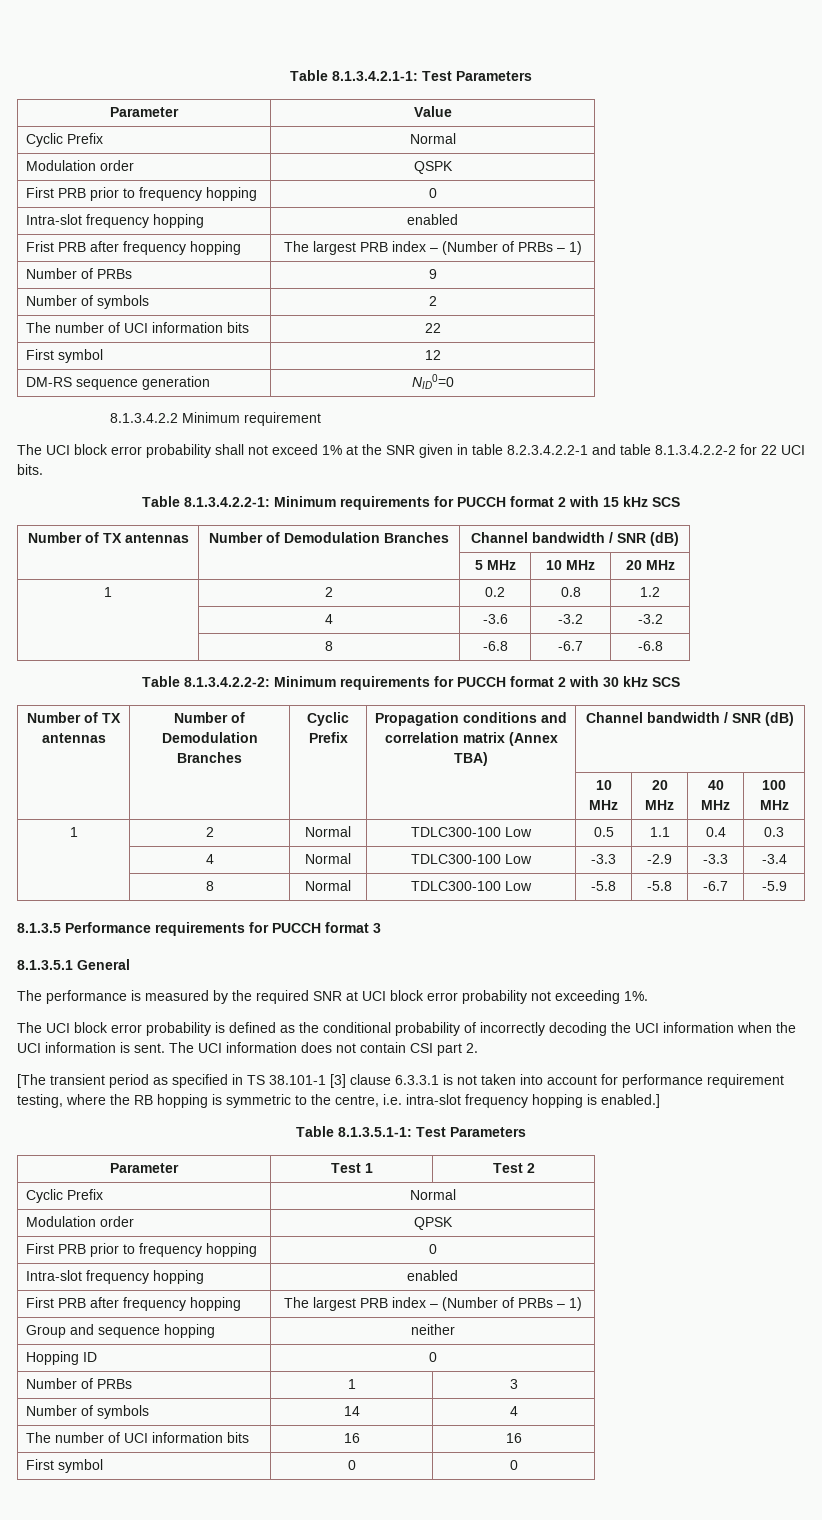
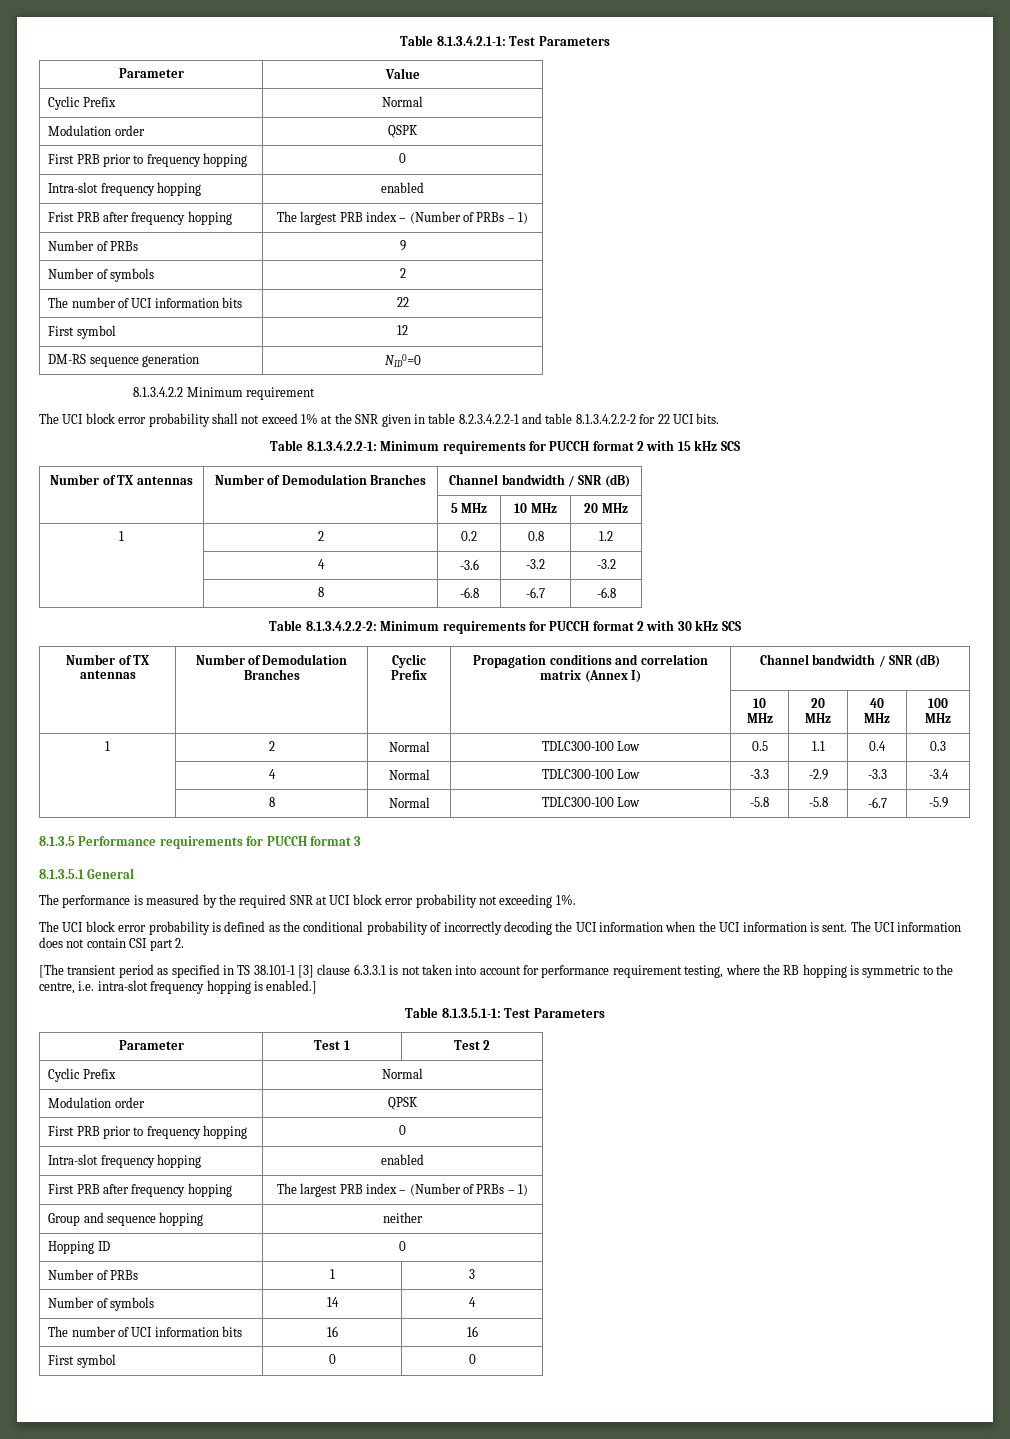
- Number of TX antennas | Number of Demodulation Branches | Cyclic Prefix | Propagation conditions and correlation matrix (Annex TBA) | Channel bandwidth / SNR (dB)
+ Number of TX antennas | Number of Demodulation Branches | Cyclic Prefix | Propagation conditions and correlation matrix (Annex I) | Channel bandwidth / SNR (dB)

